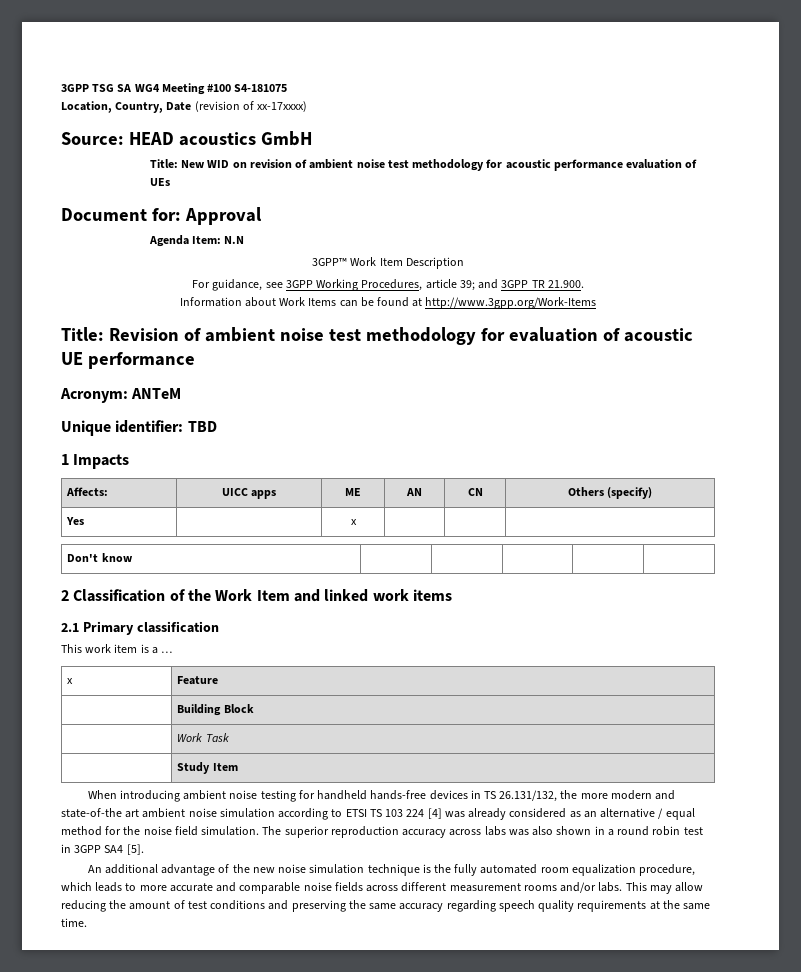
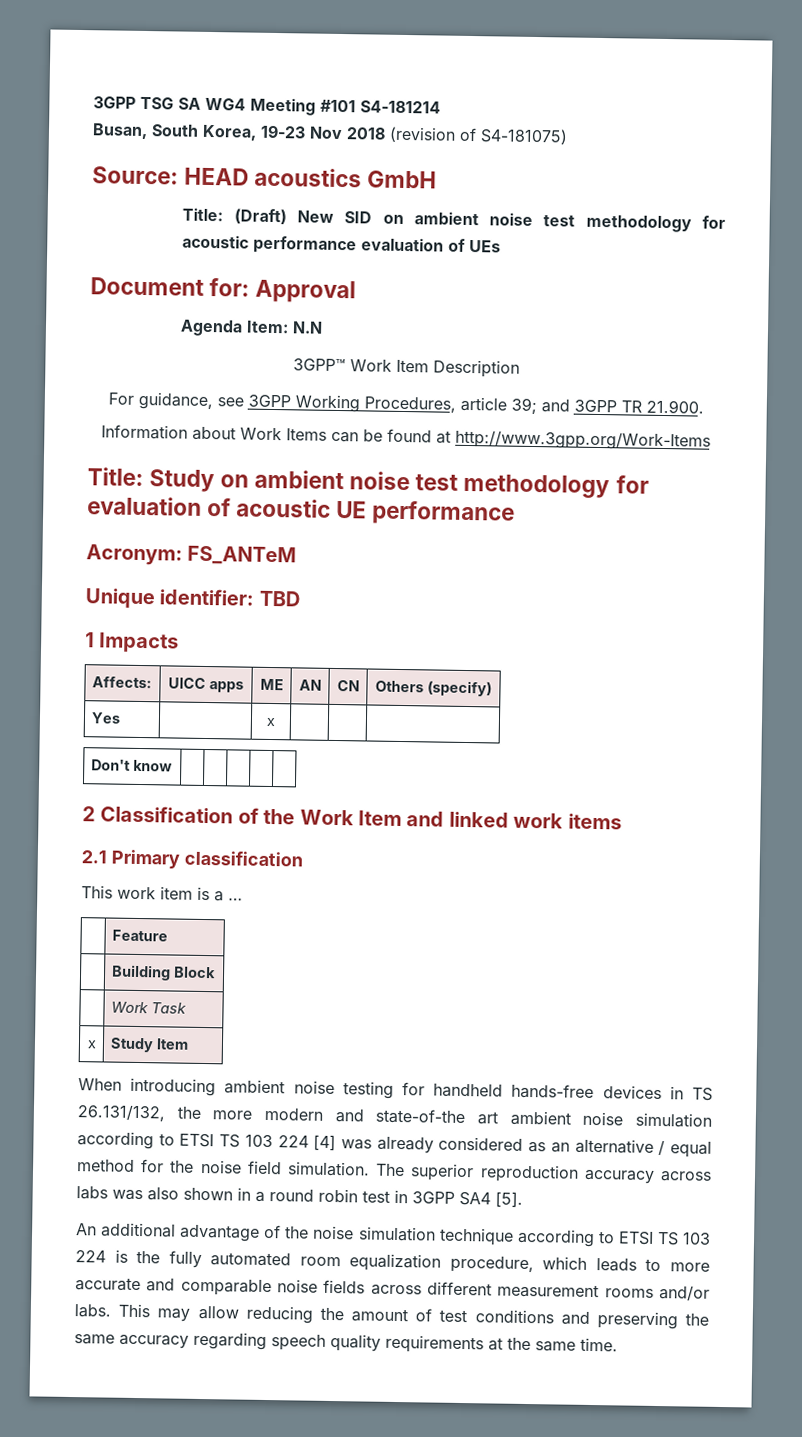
- 3GPP TSG SA WG4 Meeting #100 S4-181075
- Location, Country, Date (revision of xx-17xxxx)
+ 3GPP TSG SA WG4 Meeting #101 S4-181214
+ Busan, South Korea, 19-23 Nov 2018 (revision of S4-181075)
- Title: New WID on revision of ambient noise test methodology for acoustic performance evaluation of UEs
+ Title: (Draft) New SID on ambient noise test methodology for acoustic performance evaluation of UEs
- Title: Revision of ambient noise test methodology for evaluation of acoustic UE performance
+ Title: Study on ambient noise test methodology for evaluation of acoustic UE performance
- Acronym: ANTeM
+ Acronym: FS_ANTeM
- x | Feature
+ | Feature
- | Study Item
+ x | Study Item
- An additional advantage of the new noise simulation technique is the fully automated room equalization procedure, which leads to more accurate and comparable noise fields across different measurement rooms and/or labs.
+ An additional advantage of the noise simulation technique according to ETSI TS 103 224 is the fully automated room equalization procedure, which leads to more accurate and comparable noise fields across different measurement rooms and/or labs.

